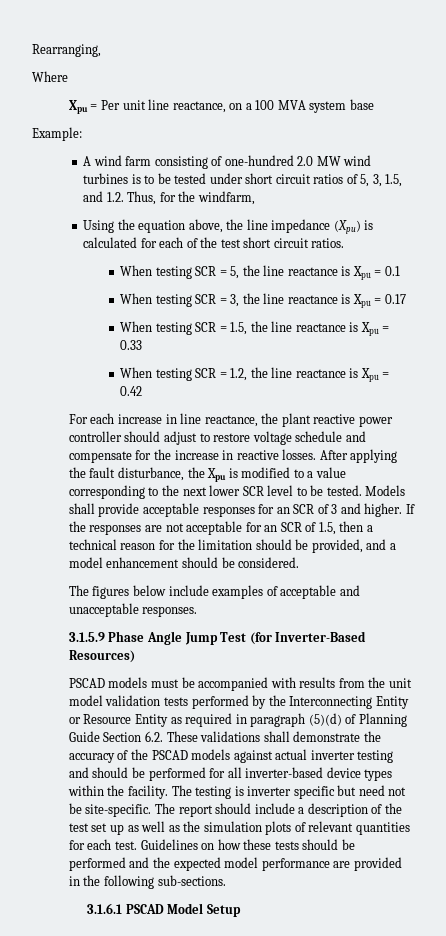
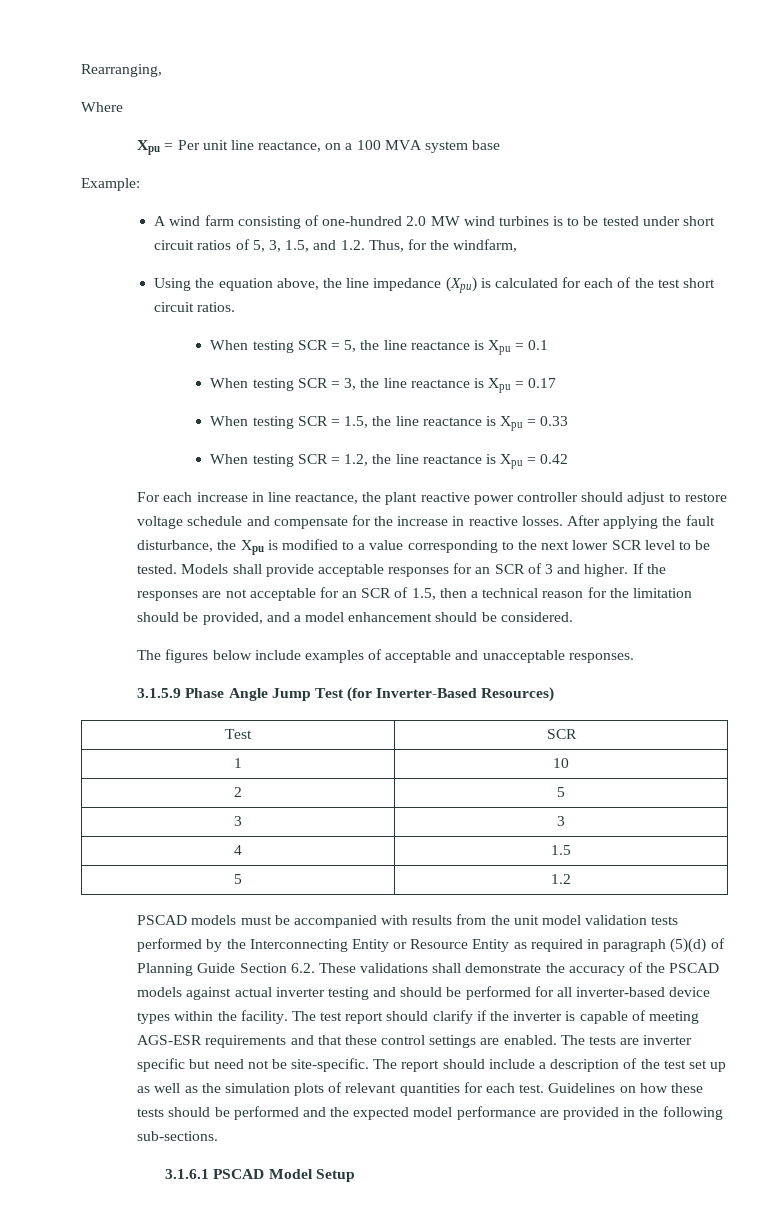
+ Test | SCR
+ 1 | 10
+ 2 | 5
+ 3 | 3
+ 4 | 1.5
+ 5 | 1.2
- The testing is inverter specific but need not be site-specific.
+ The test report should clarify if the inverter is capable of meeting AGS-ESR requirements and that these control settings are enabled. The tests are inverter specific but need not be site-specific.

